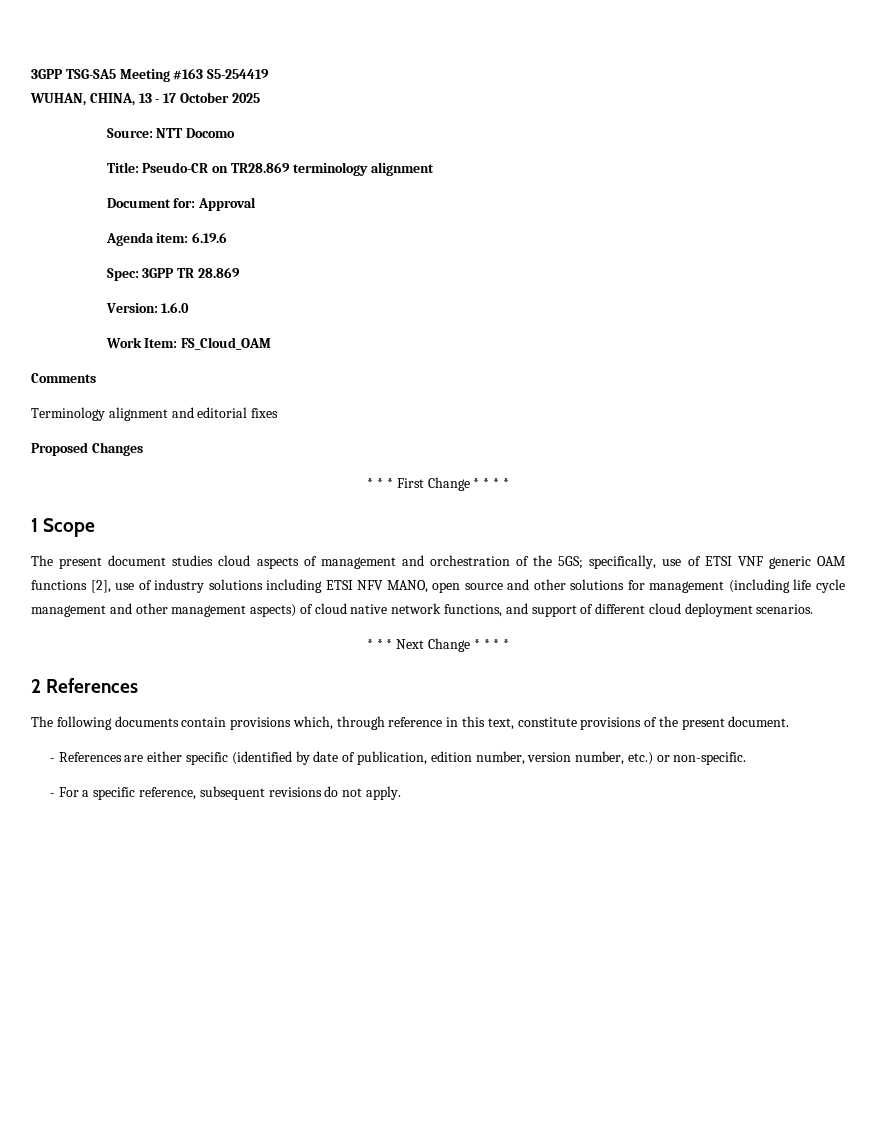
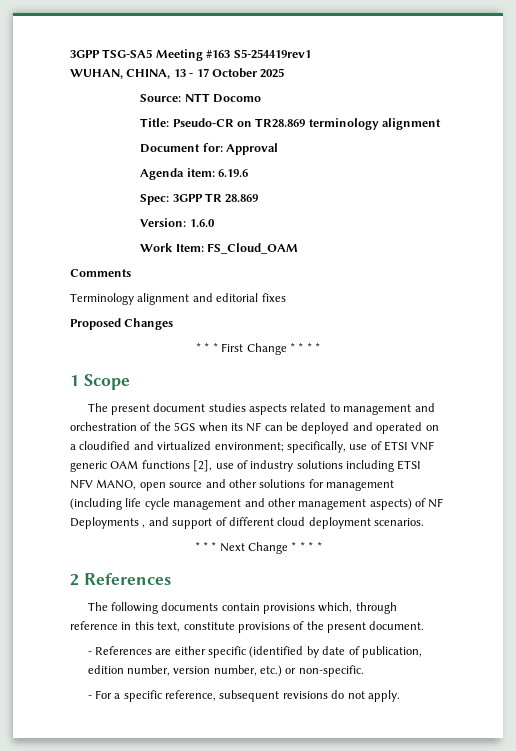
- 3GPP TSG-SA5 Meeting #163 S5-254419
+ 3GPP TSG-SA5 Meeting #163 S5-254419rev1
- The present document studies cloud aspects of management and orchestration of the 5GS; specifically, use of ETSI VNF generic OAM functions [2], use of industry solutions including ETSI NFV MANO, open source and other solutions for management (including life cycle management and other management aspects) of cloud native network functions, and support of different cloud deployment scenarios.
+ The present document studies aspects related to management and orchestration of the 5GS when its NF can be deployed and operated on a cloudified and virtualized environment; specifically, use of ETSI VNF generic OAM functions [2], use of industry solutions including ETSI NFV MANO, open source and other solutions for management (including life cycle management and other management aspects) of NF Deployments , and support of different cloud deployment scenarios.

